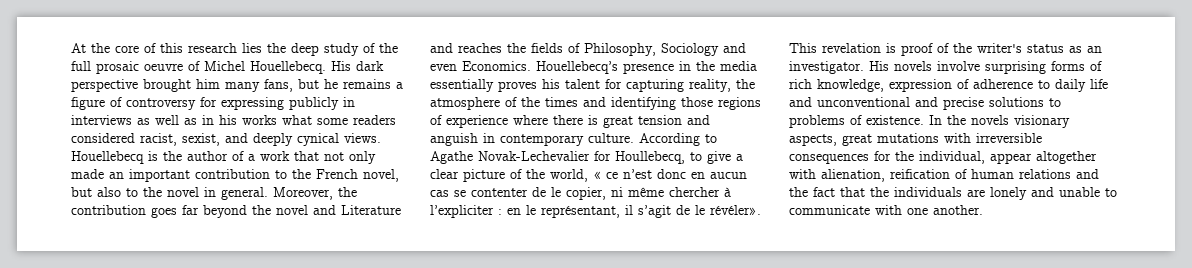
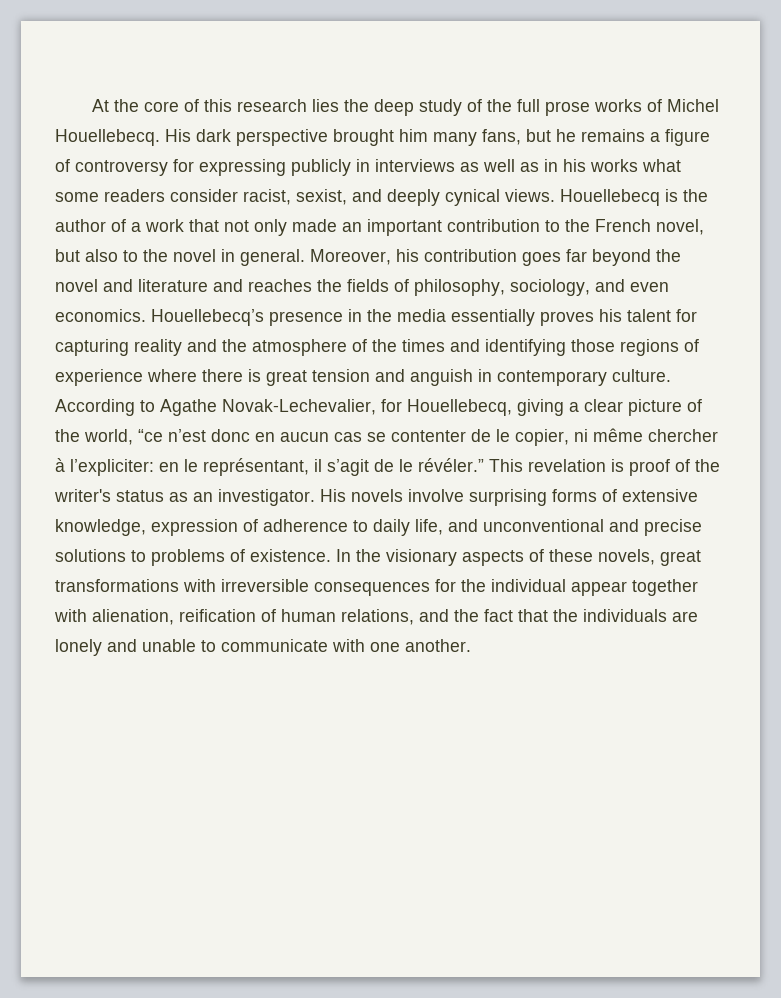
- At the core of this research lies the deep study of the full prosaic oeuvre of Michel Houellebecq.
+ At the core of this research lies the deep study of the full prose works of Michel Houellebecq.
- His dark perspective brought him many fans, but he remains a figure of controversy for expressing publicly in interviews as well as in his works what some readers considered racist, sexist, and deeply cynical views.
+ His dark perspective brought him many fans, but he remains a figure of controversy for expressing publicly in interviews as well as in his works what some readers consider racist, sexist, and deeply cynical views.
- Moreover, the contribution goes far beyond the novel and Literature and reaches the fields of Philosophy, Sociology and even Economics.
+ Moreover, his contribution goes far beyond the novel and literature and reaches the fields of philosophy, sociology, and even economics.
- Houellebecq’s presence in the media essentially proves his talent for capturing reality, the atmosphere of the times and identifying those regions of experience where there is great tension and anguish in contemporary culture.
+ Houellebecq’s presence in the media essentially proves his talent for capturing reality and the atmosphere of the times and identifying those regions of experience where there is great tension and anguish in contemporary culture.
- According to Agathe Novak-Lechevalier for Houllebecq, to give a clear picture of the world, « ce n’est donc en aucun cas se contenter de le copier, ni même chercher à l’expliciter : en le représentant, il s’agit de le révéler».
+ According to Agathe Novak-Lechevalier, for Houellebecq, giving a clear picture of the world, “ce n’est donc en aucun cas se contenter de le copier, ni même chercher à l’expliciter: en le représentant, il s’agit de le révéler.”
- His novels involve surprising forms of rich knowledge, expression of adherence to daily life and unconventional and precise solutions to problems of existence.
+ His novels involve surprising forms of extensive knowledge, expression of adherence to daily life, and unconventional and precise solutions to problems of existence.
- In the novels visionary aspects, great mutations with irreversible consequences for the individual, appear altogether with alienation, reification of human relations and the fact that the individuals are lonely and unable to communicate with one another.
+ In the visionary aspects of these novels, great transformations with irreversible consequences for the individual appear together with alienation, reification of human relations, and the fact that the individuals are lonely and unable to communicate with one another.

